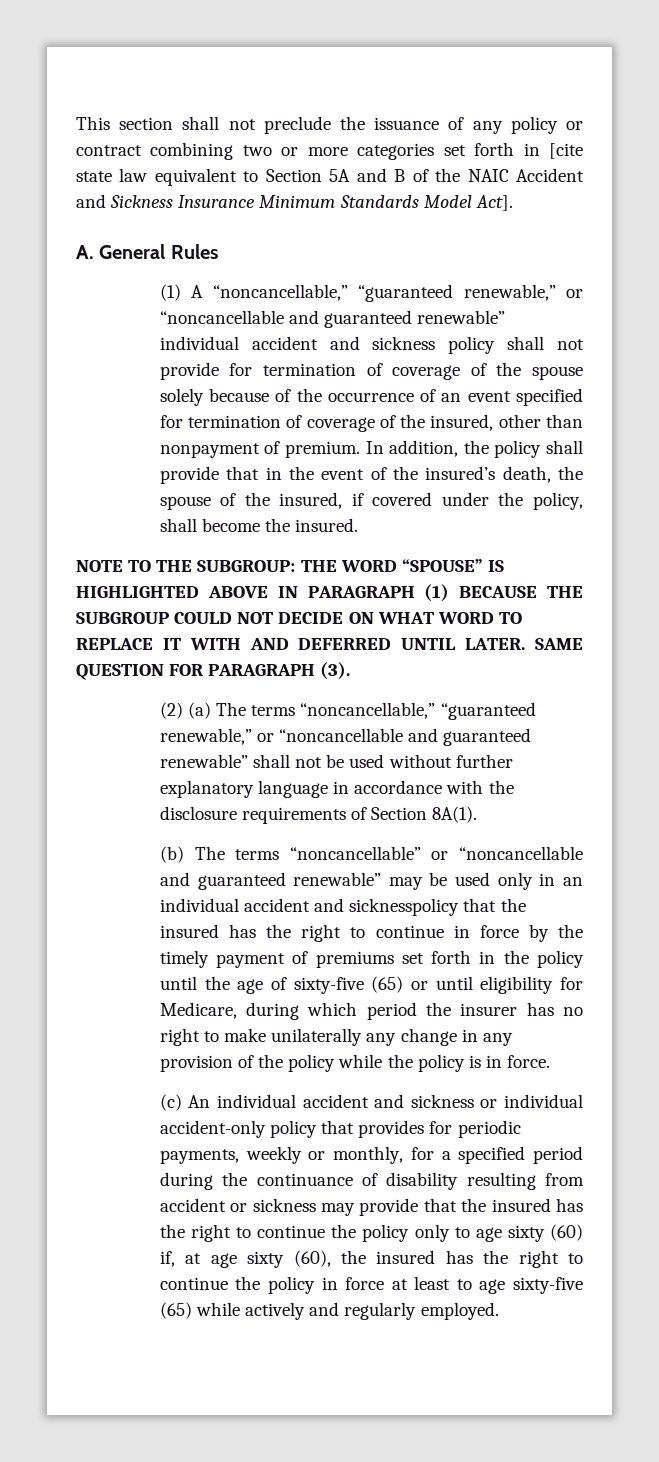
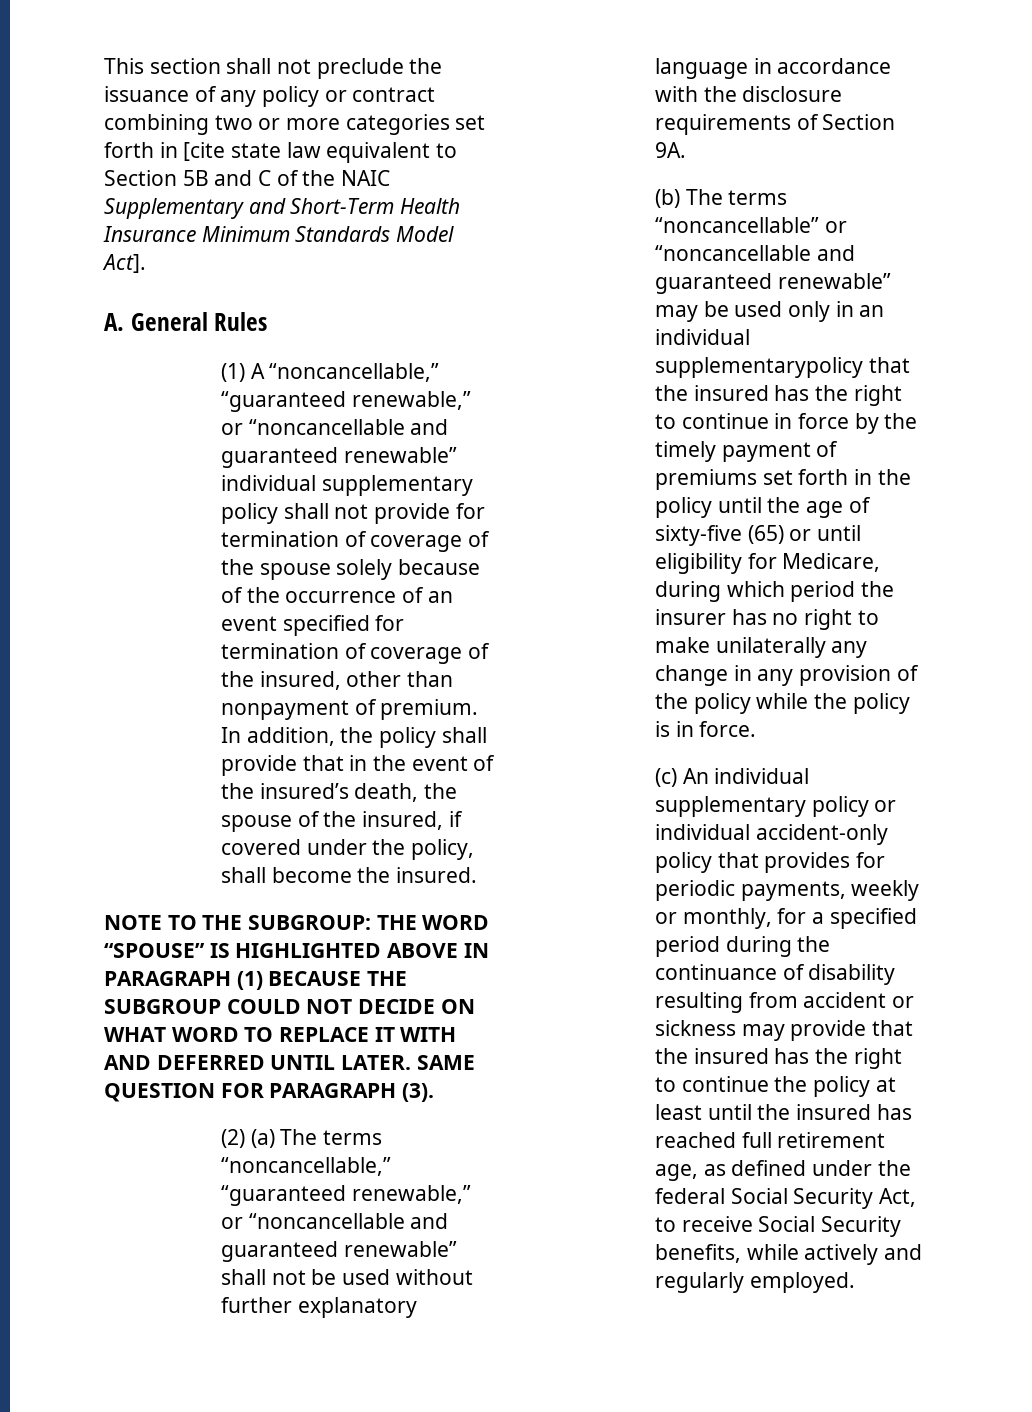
- This section shall not preclude the issuance of any policy or contract combining two or more categories set forth in [cite state law equivalent to Section 5A and B of the NAIC Accident and Sickness Insurance Minimum Standards Model Act].
+ This section shall not preclude the issuance of any policy or contract combining two or more categories set forth in [cite state law equivalent to Section 5B and C of the NAIC Supplementary and Short-Term Health Insurance Minimum Standards Model Act].
- (1) A “noncancellable,” “guaranteed renewable,” or “noncancellable and guaranteed renewable” individual accident and sickness policy shall not provide for termination of coverage of the spouse solely because of the occurrence of an event specified for termination of coverage of the insured, other than nonpayment of premium.
+ (1) A “noncancellable,” “guaranteed renewable,” or “noncancellable and guaranteed renewable” individual supplementary policy shall not provide for termination of coverage of the spouse solely because of the occurrence of an event specified for termination of coverage of the insured, other than nonpayment of premium.
- (2) (a) The terms “noncancellable,” “guaranteed renewable,” or “noncancellable and guaranteed renewable” shall not be used without further explanatory language in accordance with the disclosure requirements of Section 8A(1).
+ (2) (a) The terms “noncancellable,” “guaranteed renewable,” or “noncancellable and guaranteed renewable” shall not be used without further explanatory language in accordance with the disclosure requirements of Section 9A.
- (b) The terms “noncancellable” or “noncancellable and guaranteed renewable” may be used only in an individual accident and sicknesspolicy that the insured has the right to continue in force by the timely payment of premiums set forth in the policy until the age of sixty-five (65) or until eligibility for Medicare, during which period the insurer has no right to make unilaterally any change in any provision of the policy while the policy is in force.
+ (b) The terms “noncancellable” or “noncancellable and guaranteed renewable” may be used only in an individual supplementarypolicy that the insured has the right to continue in force by the timely payment of premiums set forth in the policy until the age of sixty-five (65) or until eligibility for Medicare, during which period the insurer has no right to make unilaterally any change in any provision of the policy while the policy is in force.
- (c) An individual accident and sickness or individual accident-only policy that provides for periodic payments, weekly or monthly, for a specified period during the continuance of disability resulting from accident or sickness may provide that the insured has the right to continue the policy only to age sixty (60) if, at age sixty (60), the insured has the right to continue the policy in force at least to age sixty-five (65) while actively and regularly employed.
+ (c) An individual supplementary policy or individual accident-only policy that provides for periodic payments, weekly or monthly, for a specified period during the continuance of disability resulting from accident or sickness may provide that the insured has the right to continue the policy at least until the insured has reached full retirement age, as defined under the federal Social Security Act, to receive Social Security benefits, while actively and regularly employed.

